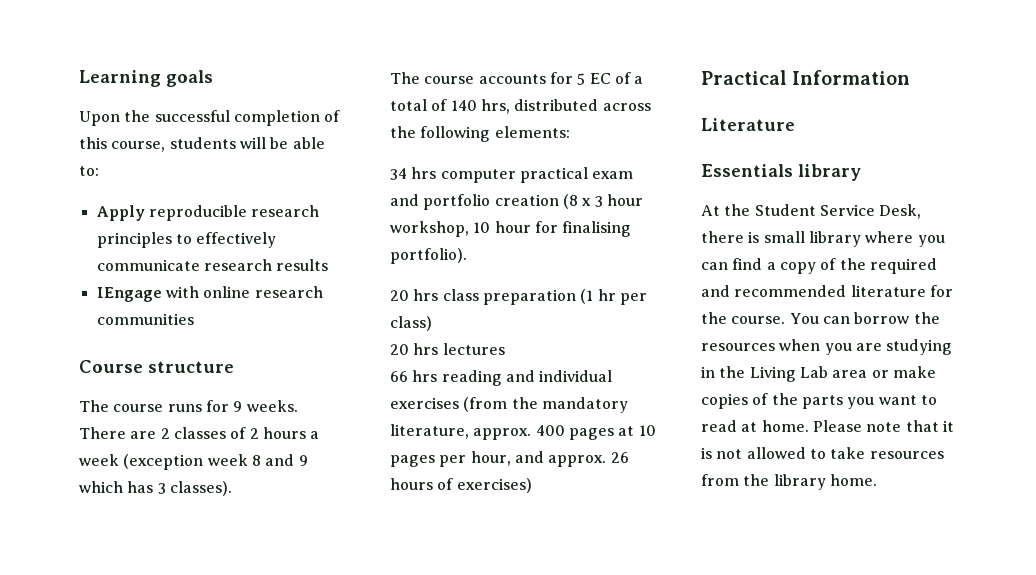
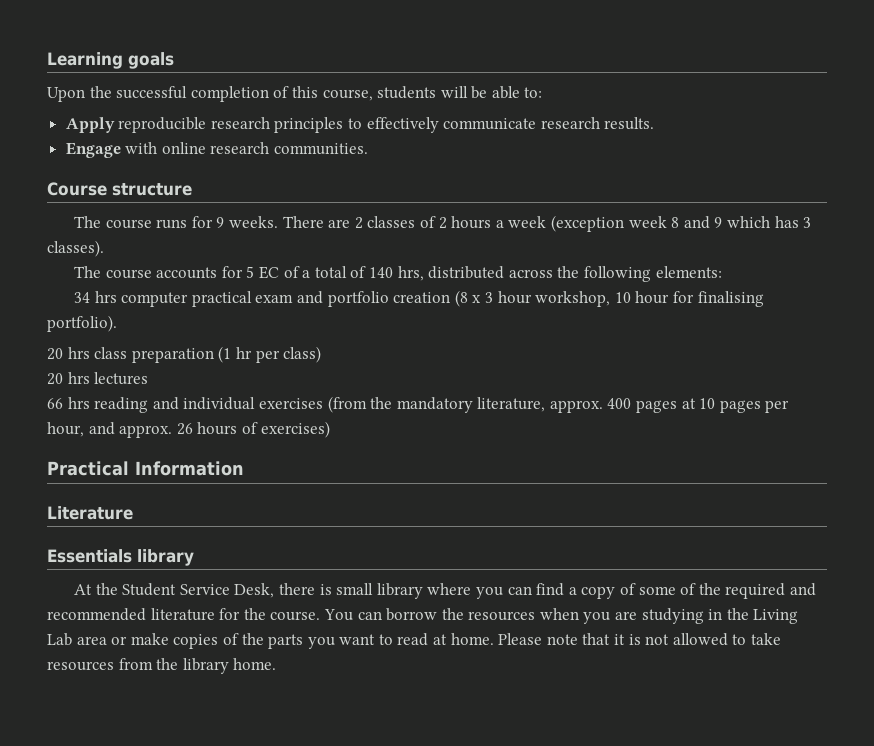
- Apply reproducible research principles to effectively communicate research results
- IEngage with online research communities
+ Apply reproducible research principles to effectively communicate research results.
+ Engage with online research communities.
- At the Student Service Desk, there is small library where you can find a copy of the required and recommended literature for the course.
+ At the Student Service Desk, there is small library where you can find a copy of some of the required and recommended literature for the course.

